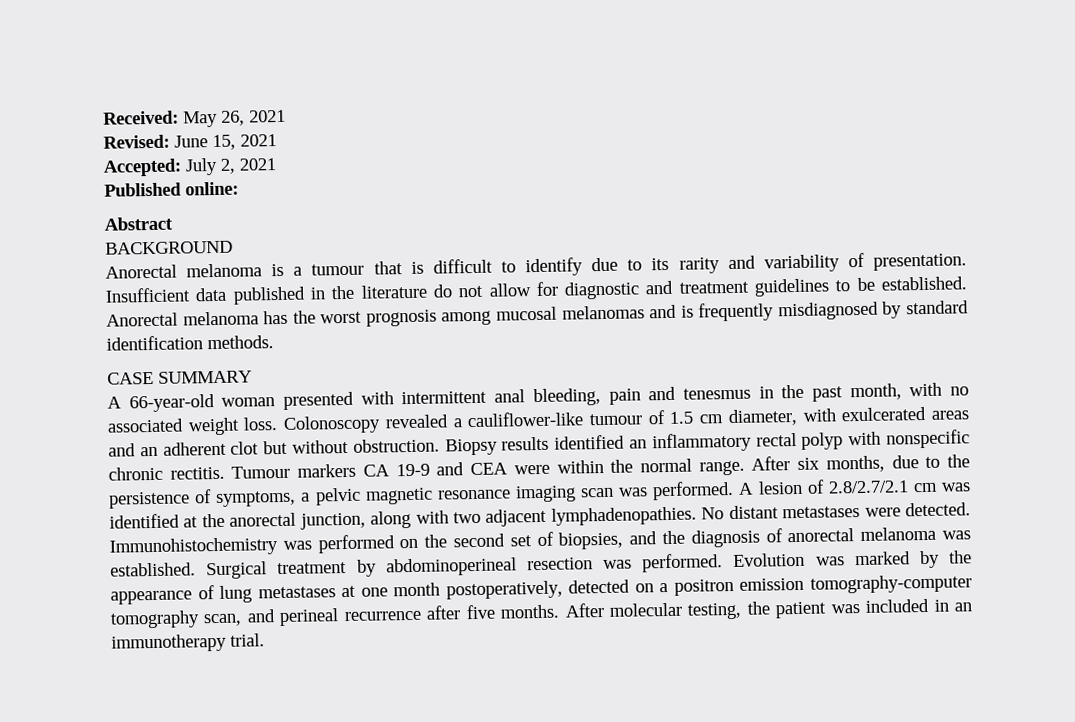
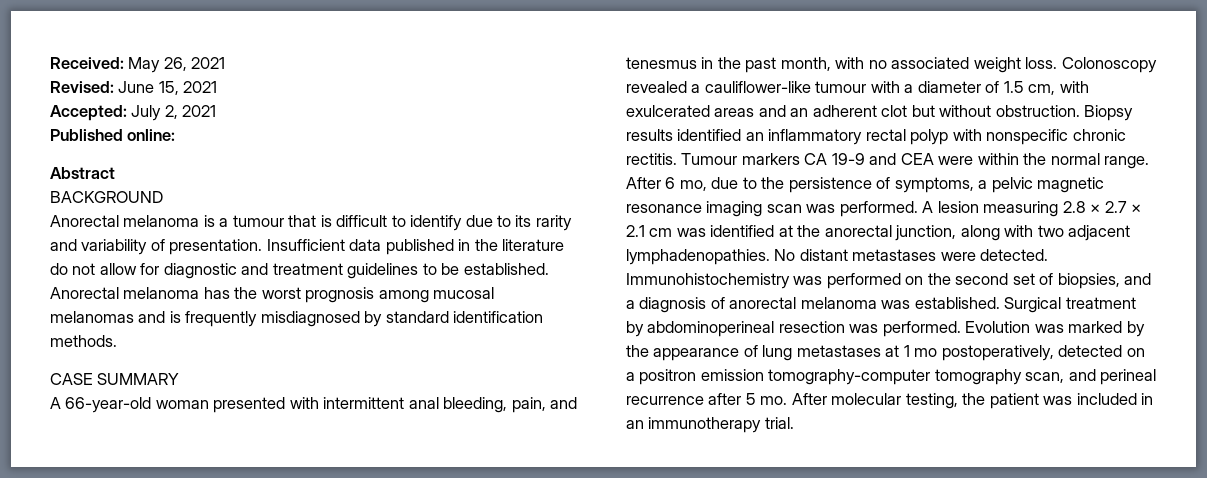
- A 66-year-old woman presented with intermittent anal bleeding, pain and tenesmus in the past month, with no associated weight loss.
+ A 66-year-old woman presented with intermittent anal bleeding, pain, and tenesmus in the past month, with no associated weight loss.
- Colonoscopy revealed a cauliflower-like tumour of 1.5 cm diameter, with exulcerated areas and an adherent clot but without obstruction.
+ Colonoscopy revealed a cauliflower-like tumour with a diameter of 1.5 cm, with exulcerated areas and an adherent clot but without obstruction.
- After six months, due to the persistence of symptoms, a pelvic magnetic resonance imaging scan was performed.
+ After 6 mo, due to the persistence of symptoms, a pelvic magnetic resonance imaging scan was performed.
- A lesion of 2.8/2.7/2.1 cm was identified at the anorectal junction, along with two adjacent lymphadenopathies.
+ A lesion measuring 2.8 × 2.7 × 2.1 cm was identified at the anorectal junction, along with two adjacent lymphadenopathies.
- Immunohistochemistry was performed on the second set of biopsies, and the diagnosis of anorectal melanoma was established.
+ Immunohistochemistry was performed on the second set of biopsies, and a diagnosis of anorectal melanoma was established.
- Evolution was marked by the appearance of lung metastases at one month postoperatively, detected on a positron emission tomography-computer tomography scan, and perineal recurrence after five months.
+ Evolution was marked by the appearance of lung metastases at 1 mo postoperatively, detected on a positron emission tomography-computer tomography scan, and perineal recurrence after 5 mo.

